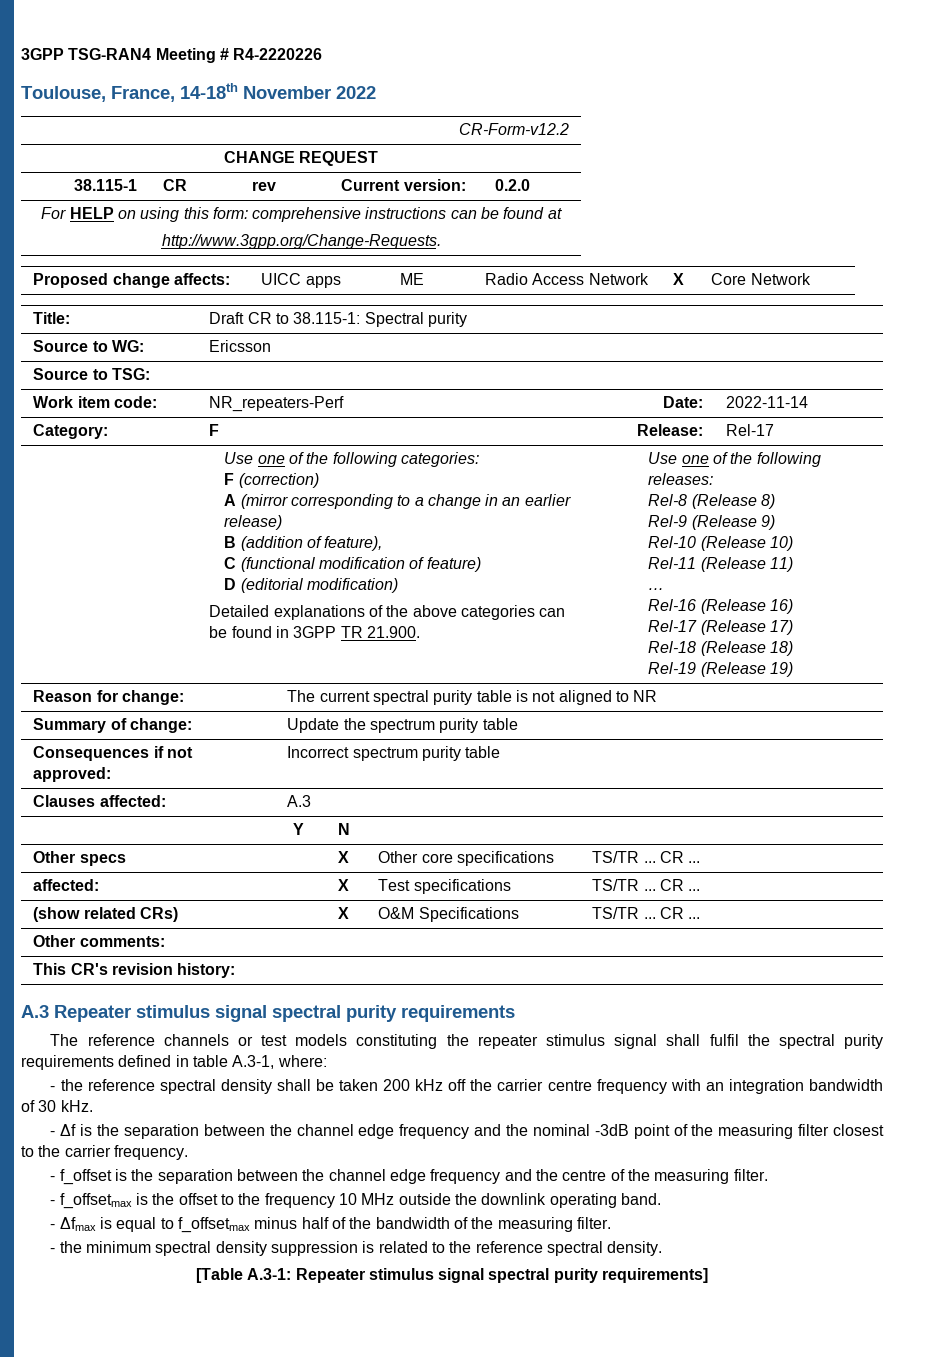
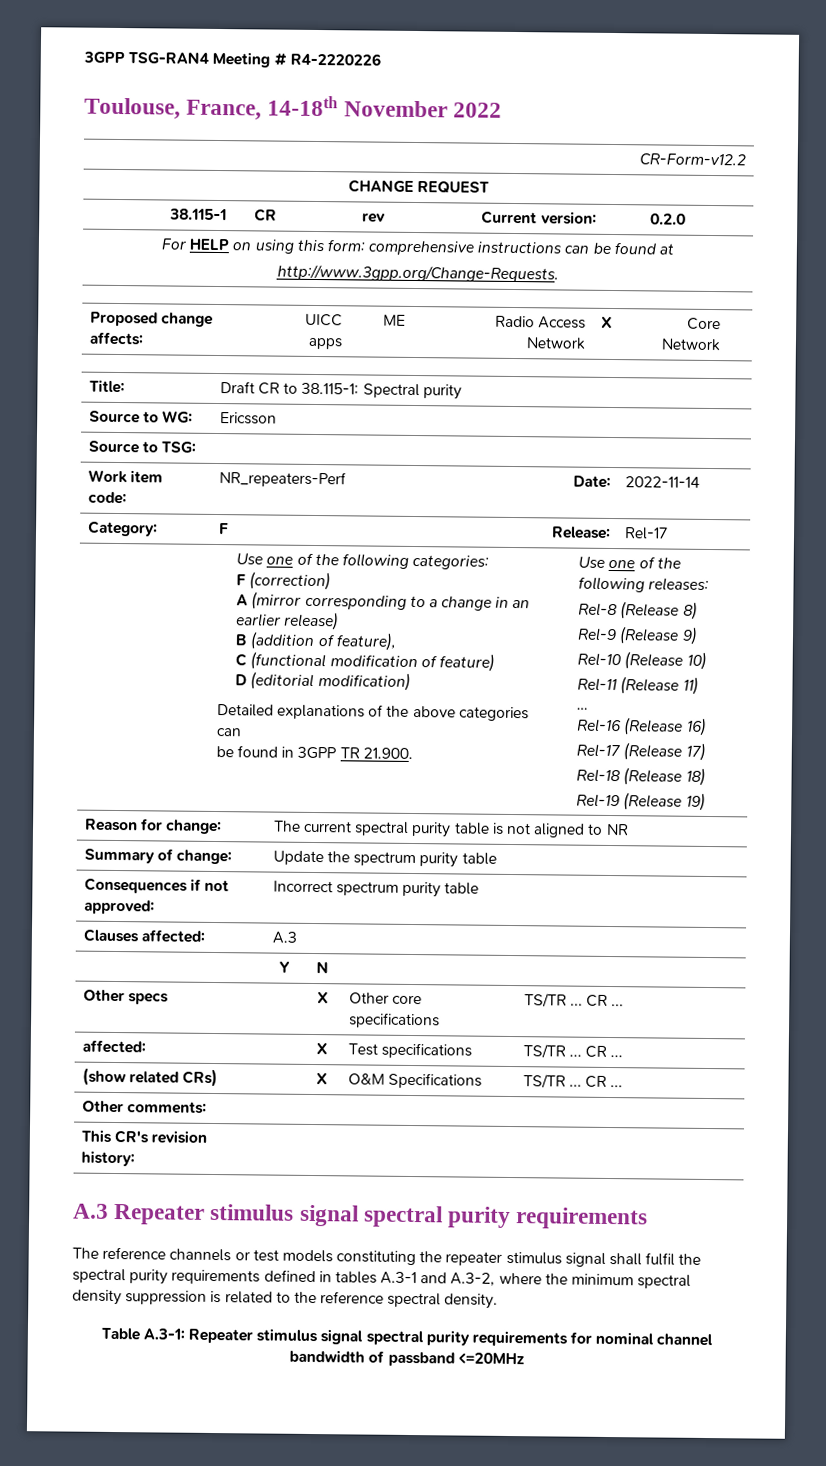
- The reference channels or test models constituting the repeater stimulus signal shall fulfil the spectral purity requirements defined in table A.3-1, where:
- - the reference spectral density shall be taken 200 kHz off the carrier centre frequency with an integration bandwidth of 30 kHz.
- - Δf is the separation between the channel edge frequency and the nominal -3dB point of the measuring filter closest to the carrier frequency.
- - f_offset is the separation between the channel edge frequency and the centre of the measuring filter.
- - f_offsetmax is the offset to the frequency 10 MHz outside the downlink operating band.
- - Δfmax is equal to f_offsetmax minus half of the bandwidth of the measuring filter.
- - the minimum spectral density suppression is related to the reference spectral density.
+ The reference channels or test models constituting the repeater stimulus signal shall fulfil the spectral purity requirements defined in tables A.3-1 and A.3-2, where the minimum spectral density suppression is related to the reference spectral density.
- [Table A.3-1: Repeater stimulus signal spectral purity requirements]
+ Table A.3-1: Repeater stimulus signal spectral purity requirements for nominal channel bandwidth of passband <=20MHz

